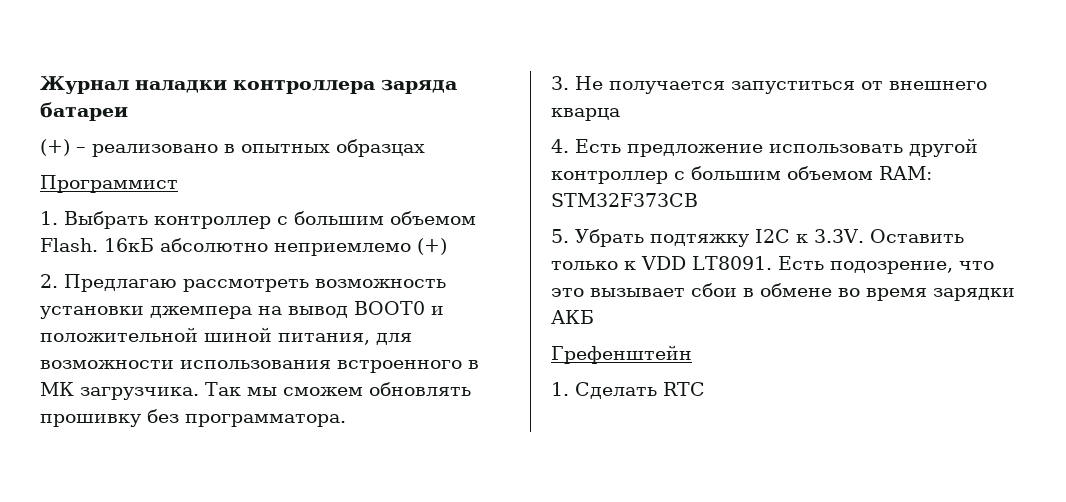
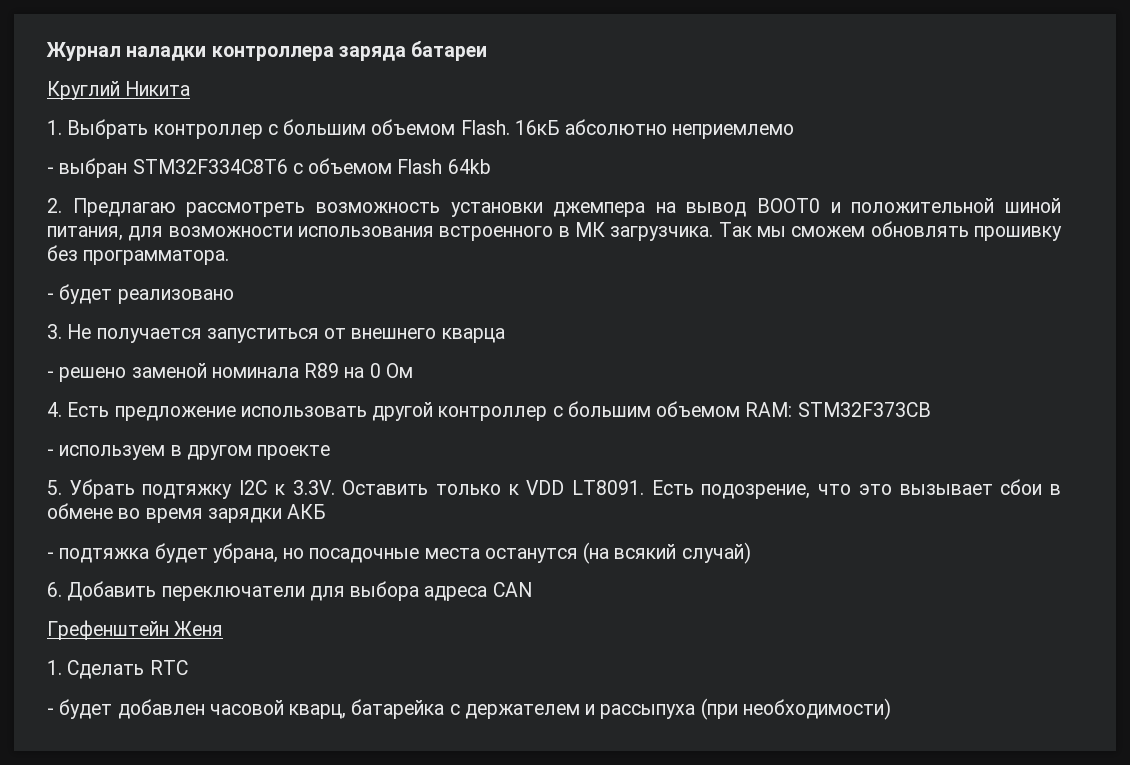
- (+) – реализовано в опытных образцах
- Программист
+ Круглий Никита
- 16кБ абсолютно неприемлемо (+)
+ 16кБ абсолютно неприемлемо
+ - выбран STM32F334C8T6 с объемом Flash 64kb
+ - будет реализовано
+ - решено заменой номинала R89 на 0 Ом
+ - используем в другом проекте
+ - подтяжка будет убрана, но посадочные места останутся (на всякий случай)
+ 6. Добавить переключатели для выбора адреса CAN
- Грефенштейн
+ Грефенштейн Женя
+ - будет добавлен часовой кварц, батарейка с держателем и рассыпуха (при необходимости)

